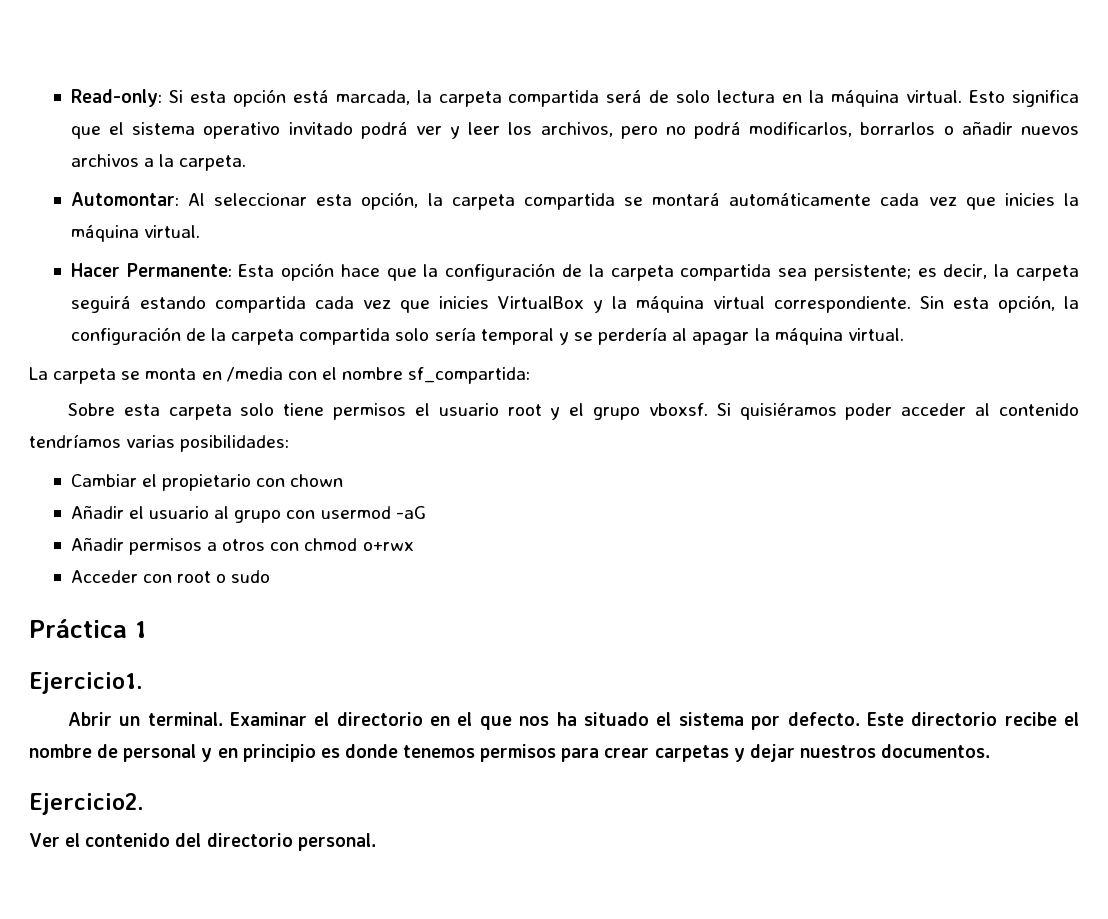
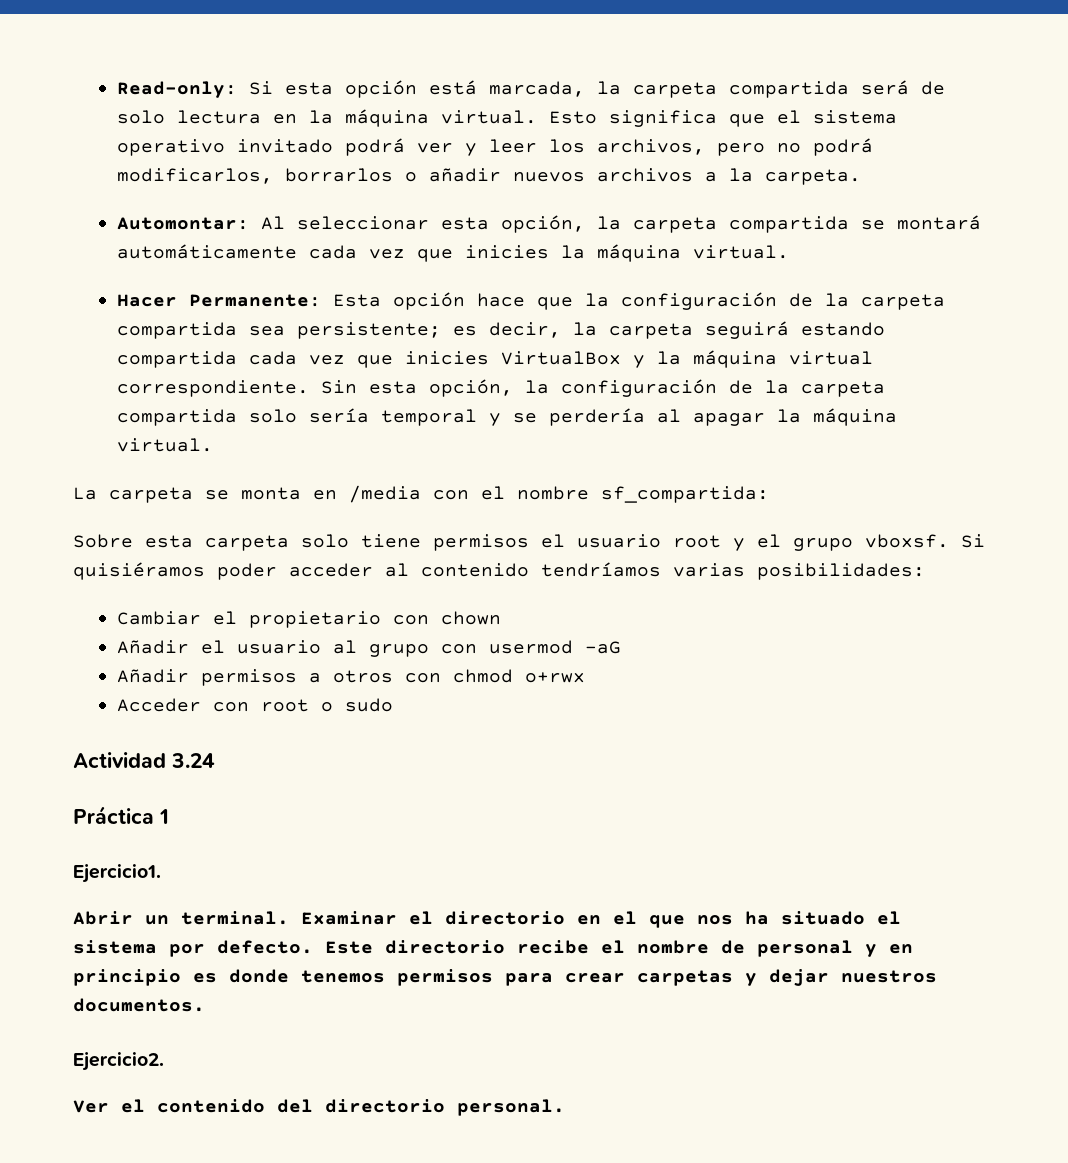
+ Actividad 3.24

